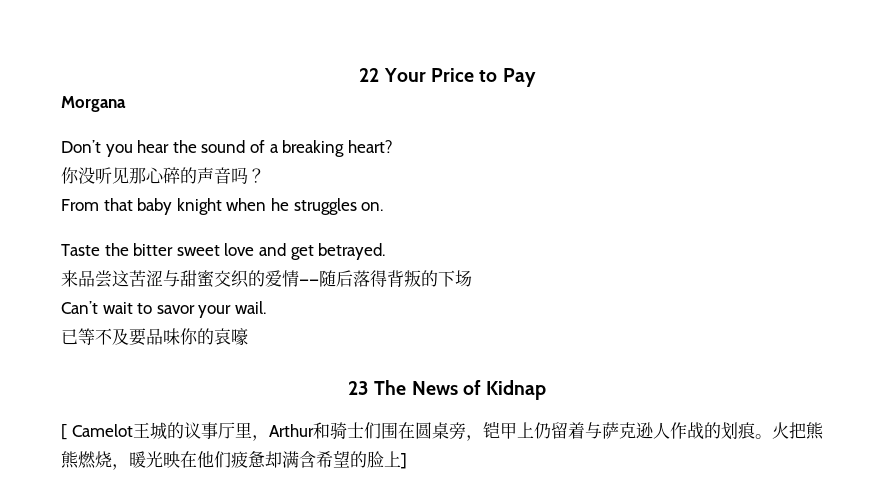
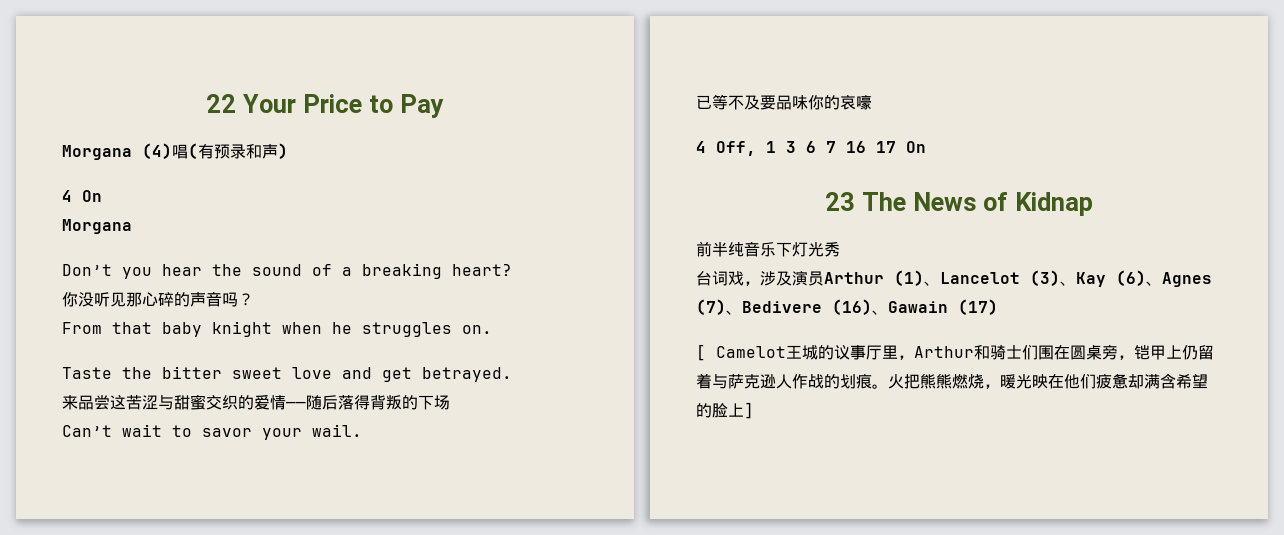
+ Morgana (4)唱(有预录和声)
+ 4 On
+ 4 Off, 1 3 6 7 16 17 On
+ 前半纯音乐下灯光秀
+ 台词戏，涉及演员Arthur (1)、Lancelot (3)、Kay (6)、Agnes (7)、Bedivere (16)、Gawain (17)

